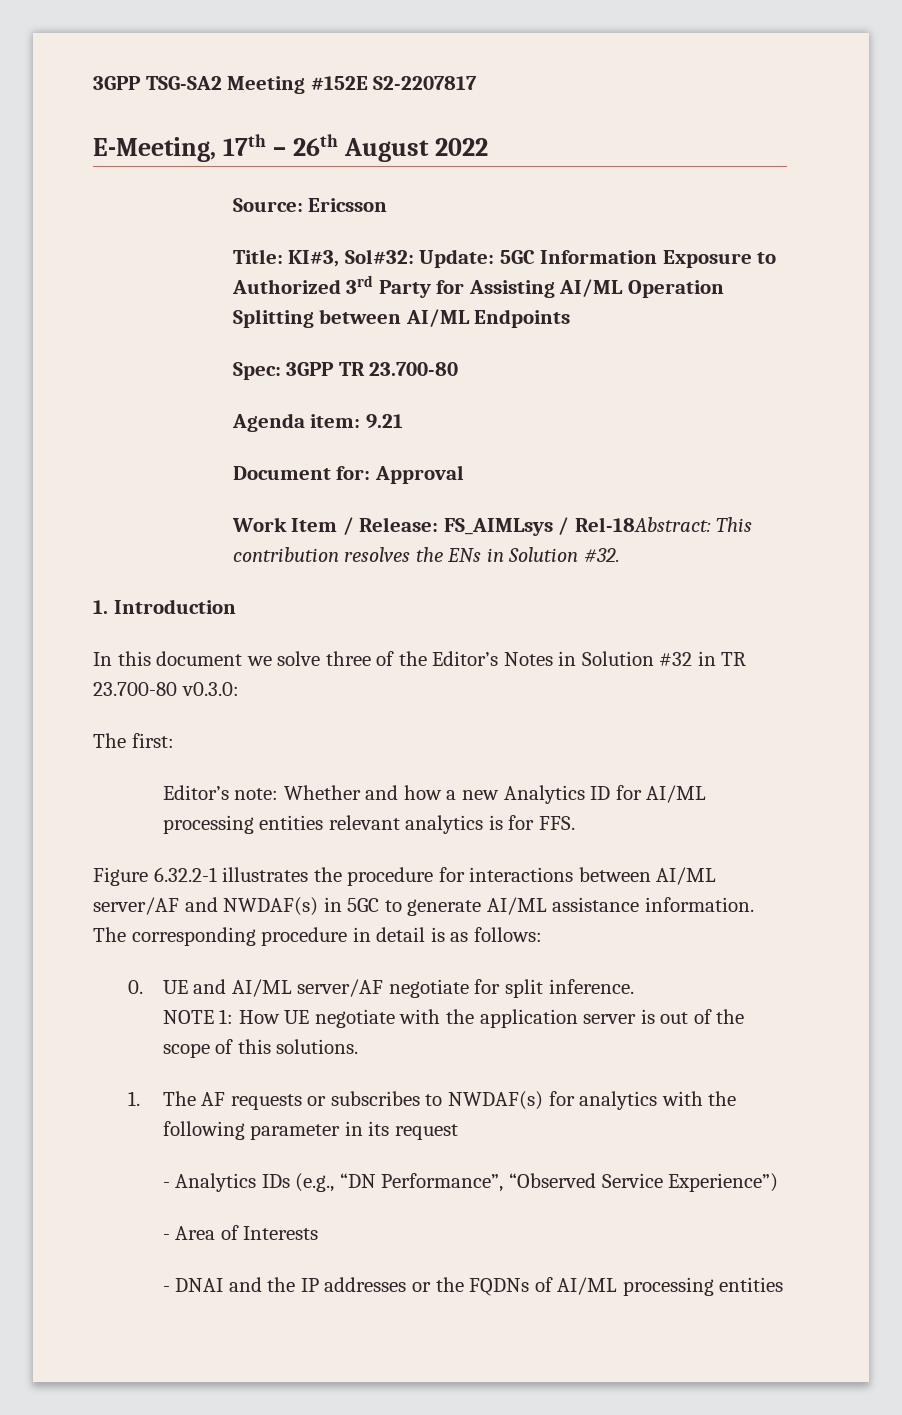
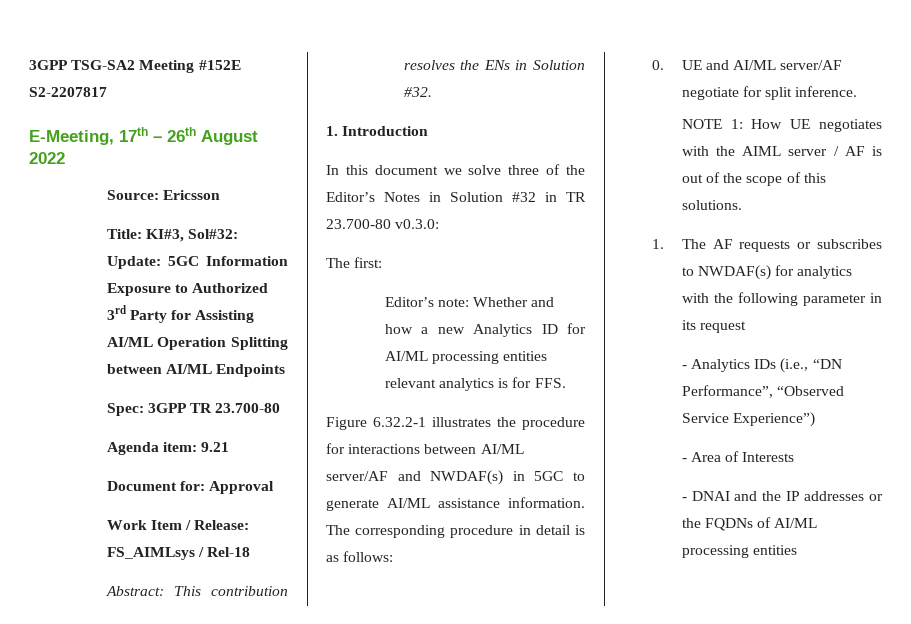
- Work Item / Release: FS_AIMLsys / Rel-18Abstract: This contribution resolves the ENs in Solution #32.
+ Work Item / Release: FS_AIMLsys / Rel-18
+ Abstract: This contribution resolves the ENs in Solution #32.
- NOTE 1: How UE negotiate with the application server is out of the scope of this solutions.
+ NOTE 1: How UE negotiates with the AIML server / AF is out of the scope of this solutions.
- - Analytics IDs (e.g., “DN Performance”, “Observed Service Experience”)
+ - Analytics IDs (i.e., “DN Performance”, “Observed Service Experience”)

